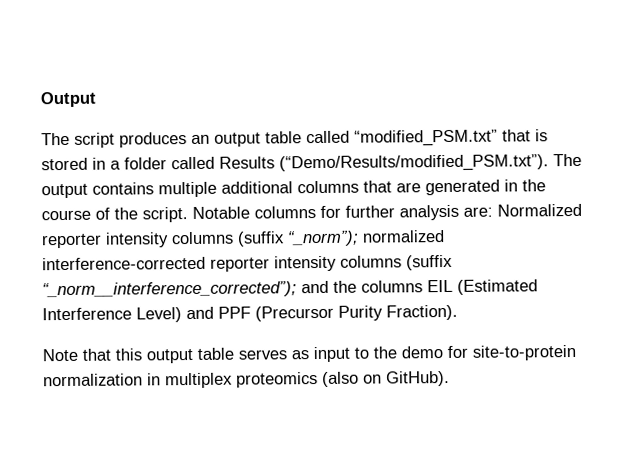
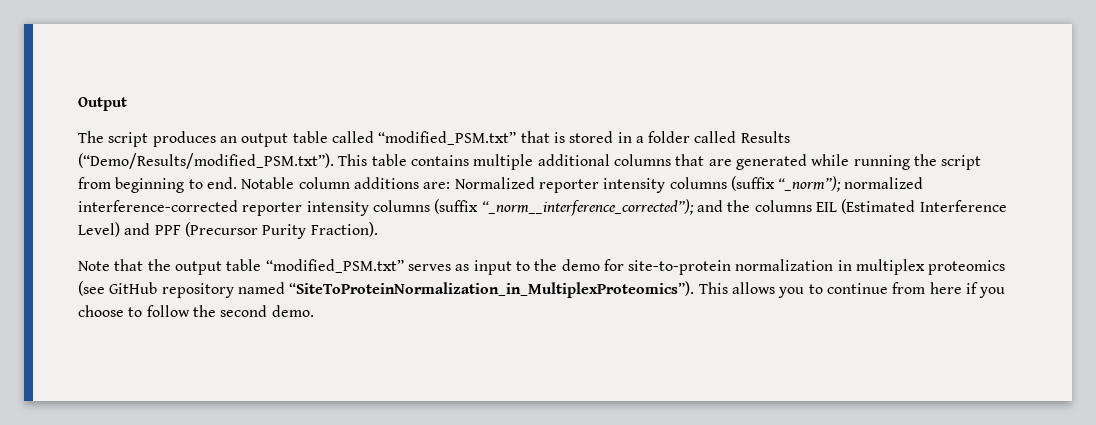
- The script produces an output table called “modified_PSM.txt” that is stored in a folder called Results (“Demo/Results/modified_PSM.txt”). The output contains multiple additional columns that are generated in the course of the script. Notable columns for further analysis are: Normalized reporter intensity columns (suffix “_norm”); normalized interference-corrected reporter intensity columns (suffix “_norm__interference_corrected”); and the columns EIL (Estimated Interference Level) and PPF (Precursor Purity Fraction).
+ The script produces an output table called “modified_PSM.txt” that is stored in a folder called Results (“Demo/Results/modified_PSM.txt”). This table contains multiple additional columns that are generated while running the script from beginning to end. Notable column additions are: Normalized reporter intensity columns (suffix “_norm”); normalized interference-corrected reporter intensity columns (suffix “_norm__interference_corrected”); and the columns EIL (Estimated Interference Level) and PPF (Precursor Purity Fraction).
- Note that this output table serves as input to the demo for site-to-protein normalization in multiplex proteomics (also on GitHub).
+ Note that the output table “modified_PSM.txt” serves as input to the demo for site-to-protein normalization in multiplex proteomics (see GitHub repository named “SiteToProteinNormalization_in_MultiplexProteomics”). This allows you to continue from here if you choose to follow the second demo.

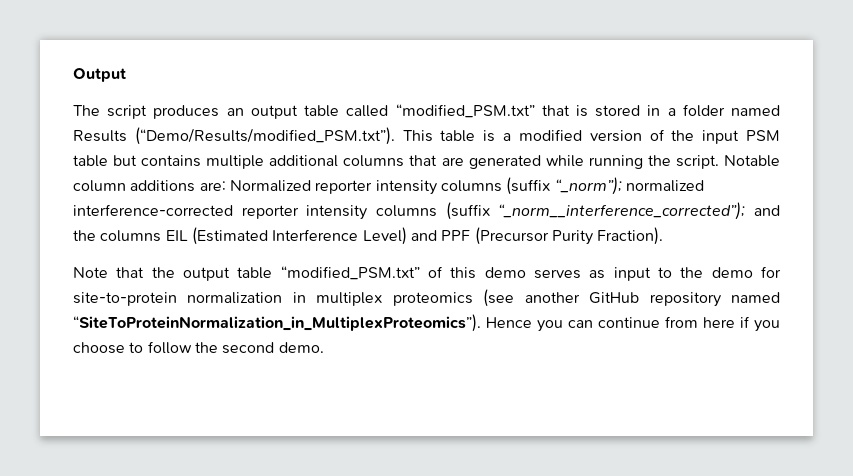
- The script produces an output table called “modified_PSM.txt” that is stored in a folder called Results (“Demo/Results/modified_PSM.txt”). This table contains multiple additional columns that are generated while running the script from beginning to end.
+ The script produces an output table called “modified_PSM.txt” that is stored in a folder named Results (“Demo/Results/modified_PSM.txt”). This table is a modified version of the input PSM table but contains multiple additional columns that are generated while running the script.
- Note that the output table “modified_PSM.txt” serves as input to the demo for site-to-protein normalization in multiplex proteomics (see GitHub repository named “SiteToProteinNormalization_in_MultiplexProteomics”).
+ Note that the output table “modified_PSM.txt” of this demo serves as input to the demo for site-to-protein normalization in multiplex proteomics (see another GitHub repository named “SiteToProteinNormalization_in_MultiplexProteomics”).
- This allows you to continue from here if you choose to follow the second demo.
+ Hence you can continue from here if you choose to follow the second demo.

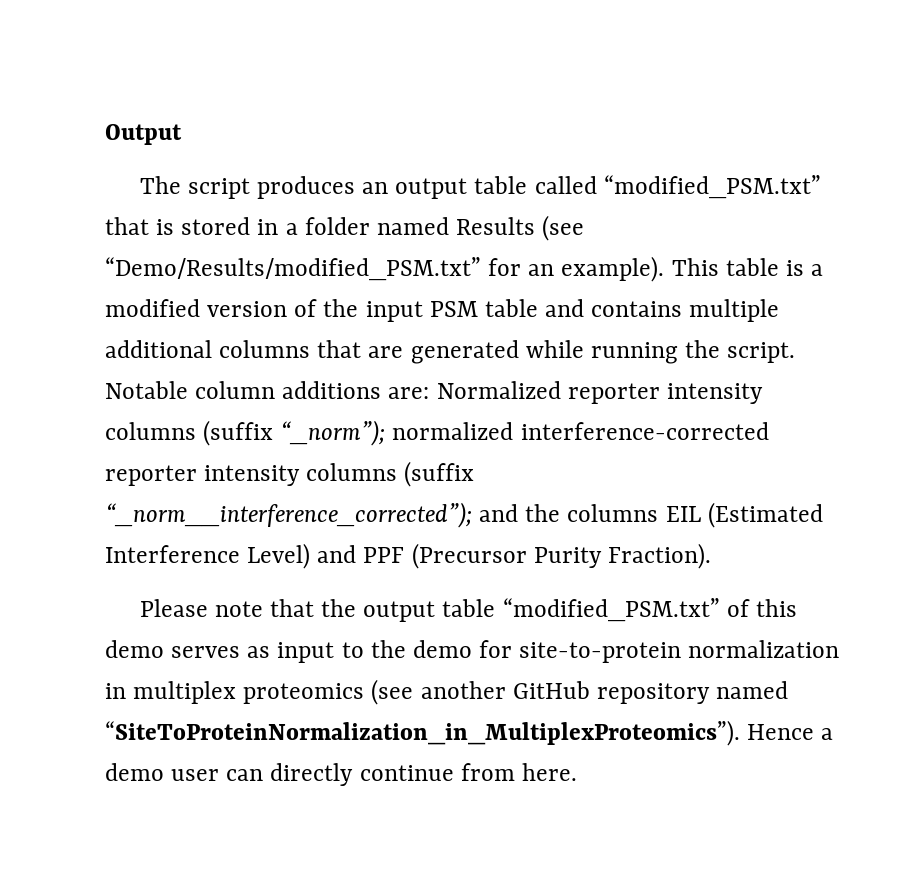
- The script produces an output table called “modified_PSM.txt” that is stored in a folder named Results (“Demo/Results/modified_PSM.txt”). This table is a modified version of the input PSM table but contains multiple additional columns that are generated while running the script.
+ The script produces an output table called “modified_PSM.txt” that is stored in a folder named Results (see “Demo/Results/modified_PSM.txt” for an example). This table is a modified version of the input PSM table and contains multiple additional columns that are generated while running the script.
- Note that the output table “modified_PSM.txt” of this demo serves as input to the demo for site-to-protein normalization in multiplex proteomics (see another GitHub repository named “SiteToProteinNormalization_in_MultiplexProteomics”).
+ Please note that the output table “modified_PSM.txt” of this demo serves as input to the demo for site-to-protein normalization in multiplex proteomics (see another GitHub repository named “SiteToProteinNormalization_in_MultiplexProteomics”).
- Hence you can continue from here if you choose to follow the second demo.
+ Hence a demo user can directly continue from here.

